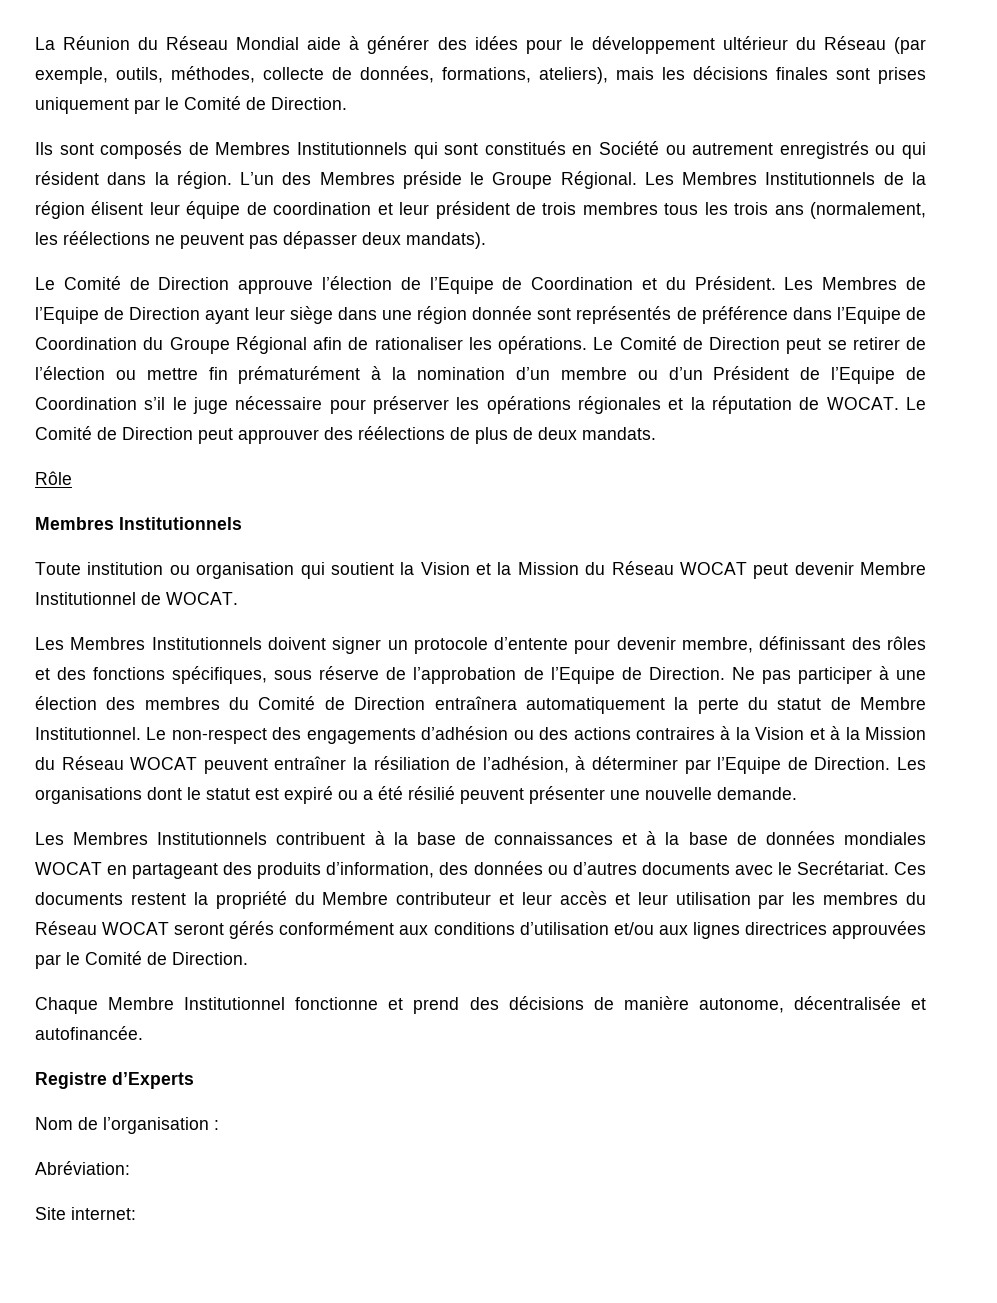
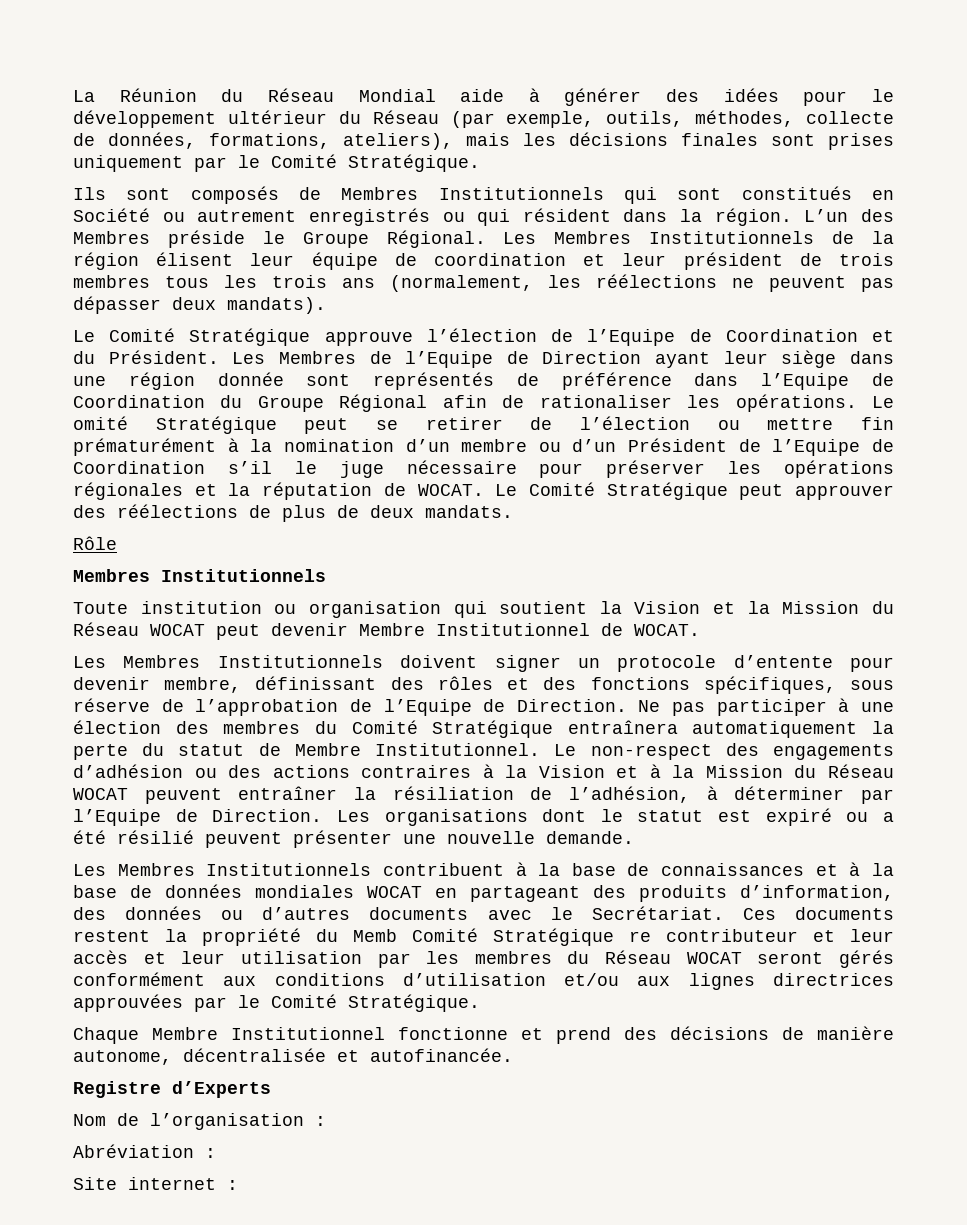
- La Réunion du Réseau Mondial aide à générer des idées pour le développement ultérieur du Réseau (par exemple, outils, méthodes, collecte de données, formations, ateliers), mais les décisions finales sont prises uniquement par le Comité de Direction.
+ La Réunion du Réseau Mondial aide à générer des idées pour le développement ultérieur du Réseau (par exemple, outils, méthodes, collecte de données, formations, ateliers), mais les décisions finales sont prises uniquement par le Comité Stratégique.
- Le Comité de Direction approuve l’élection de l’Equipe de Coordination et du Président.
+ Le Comité Stratégique approuve l’élection de l’Equipe de Coordination et du Président.
- Le Comité de Direction peut se retirer de l’élection ou mettre fin prématurément à la nomination d’un membre ou d’un Président de l’Equipe de Coordination s’il le juge nécessaire pour préserver les opérations régionales et la réputation de WOCAT.
+ Le omité Stratégique peut se retirer de l’élection ou mettre fin prématurément à la nomination d’un membre ou d’un Président de l’Equipe de Coordination s’il le juge nécessaire pour préserver les opérations régionales et la réputation de WOCAT.
- Le Comité de Direction peut approuver des réélections de plus de deux mandats.
+ Le Comité Stratégique peut approuver des réélections de plus de deux mandats.
- Ne pas participer à une élection des membres du Comité de Direction entraînera automatiquement la perte du statut de Membre Institutionnel.
+ Ne pas participer à une élection des membres du Comité Stratégique entraînera automatiquement la perte du statut de Membre Institutionnel.
- Ces documents restent la propriété du Membre contributeur et leur accès et leur utilisation par les membres du Réseau WOCAT seront gérés conformément aux conditions d’utilisation et/ou aux lignes directrices approuvées par le Comité de Direction.
+ Ces documents restent la propriété du Memb Comité Stratégique re contributeur et leur accès et leur utilisation par les membres du Réseau WOCAT seront gérés conformément aux conditions d’utilisation et/ou aux lignes directrices approuvées par le Comité Stratégique.
- Abréviation:
+ Abréviation :
- Site internet:
+ Site internet :

